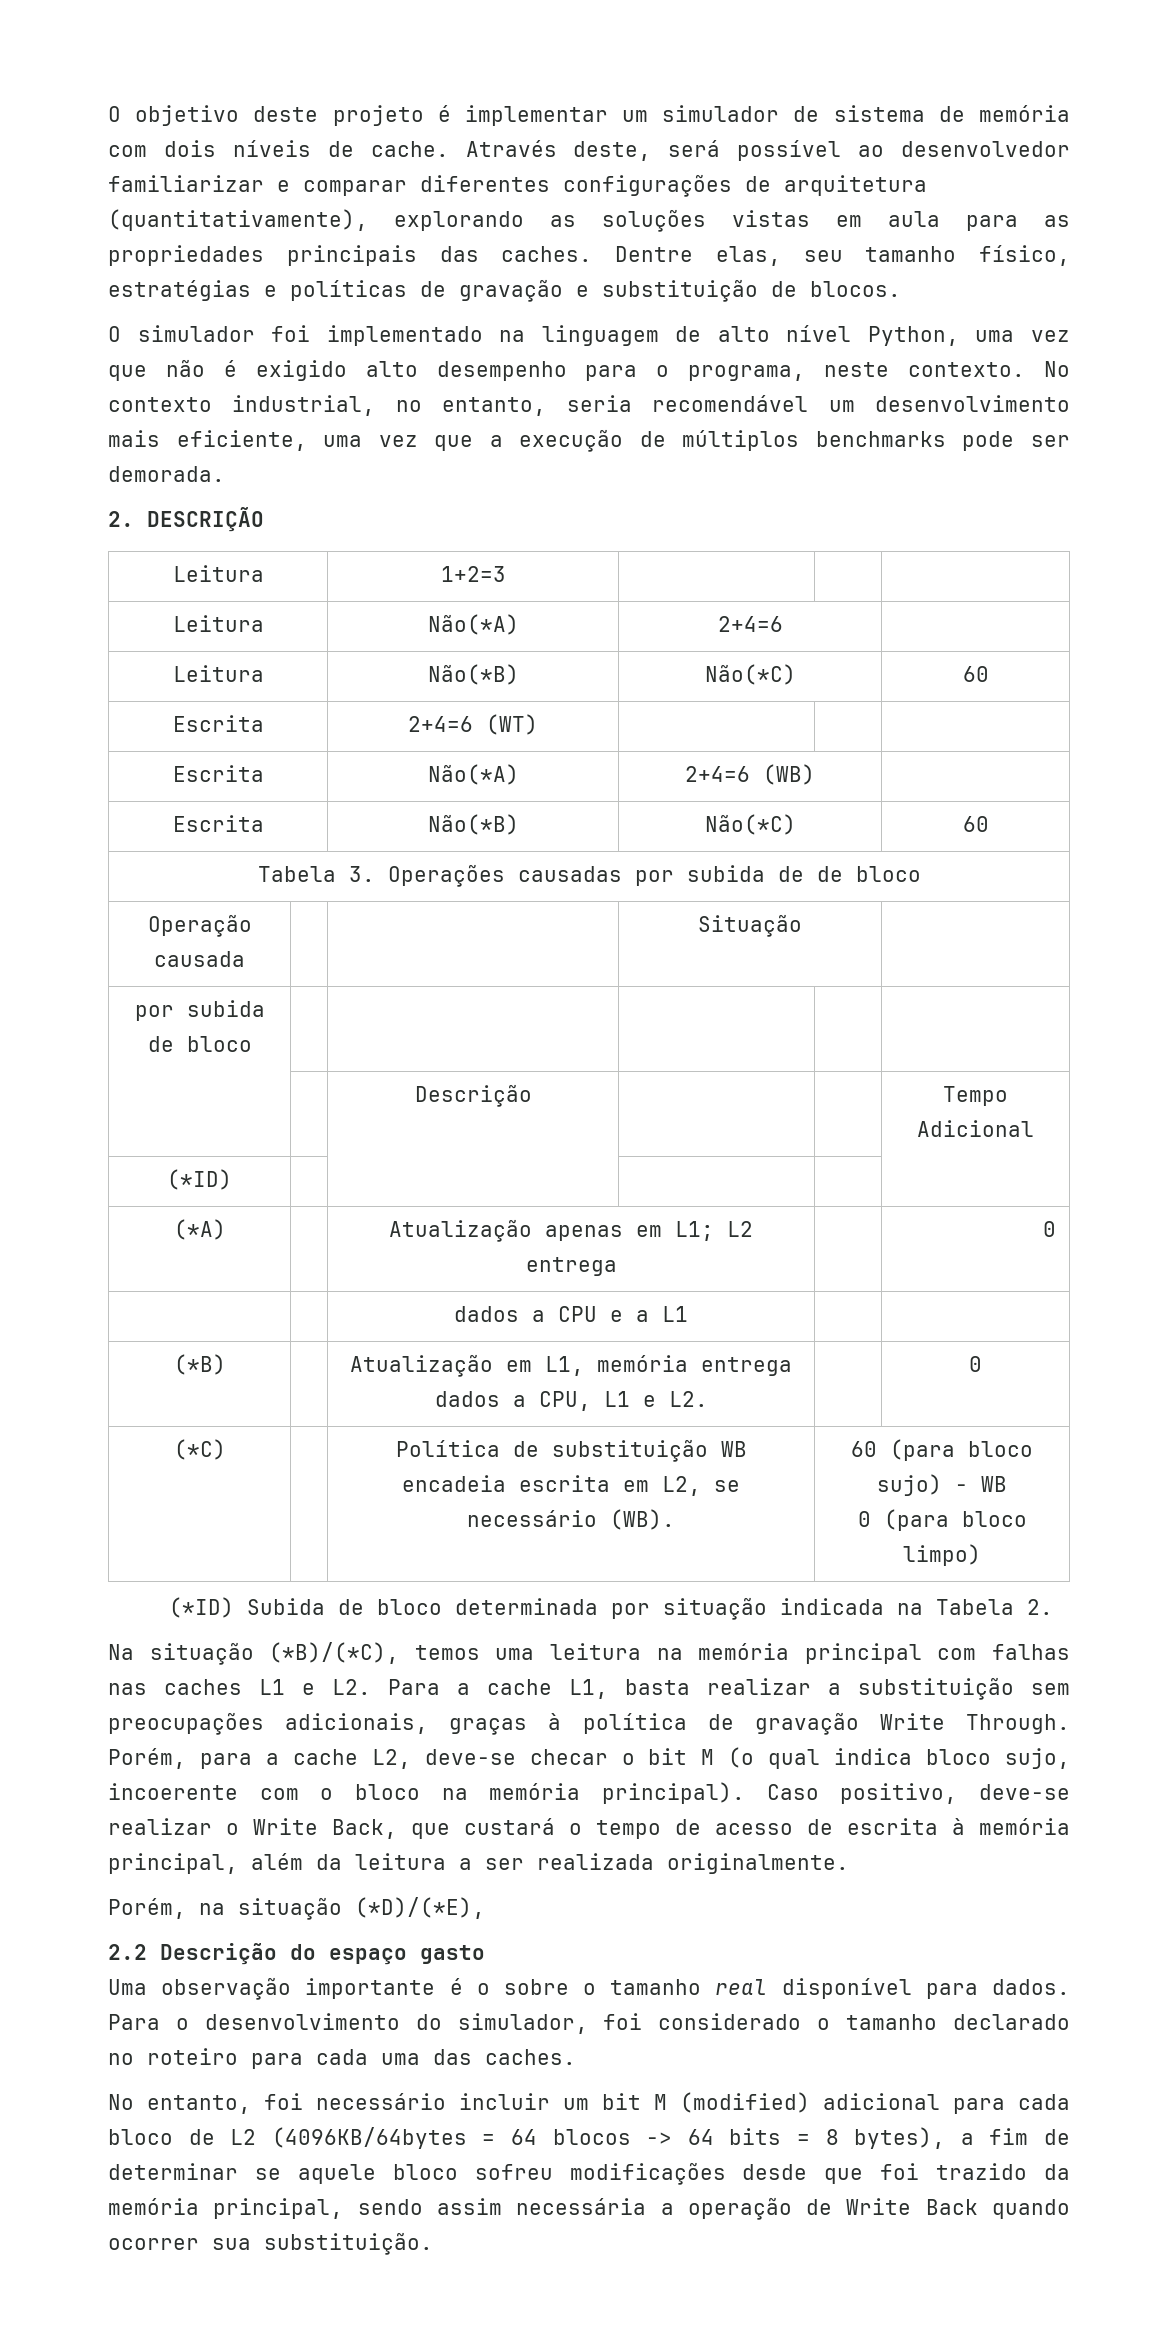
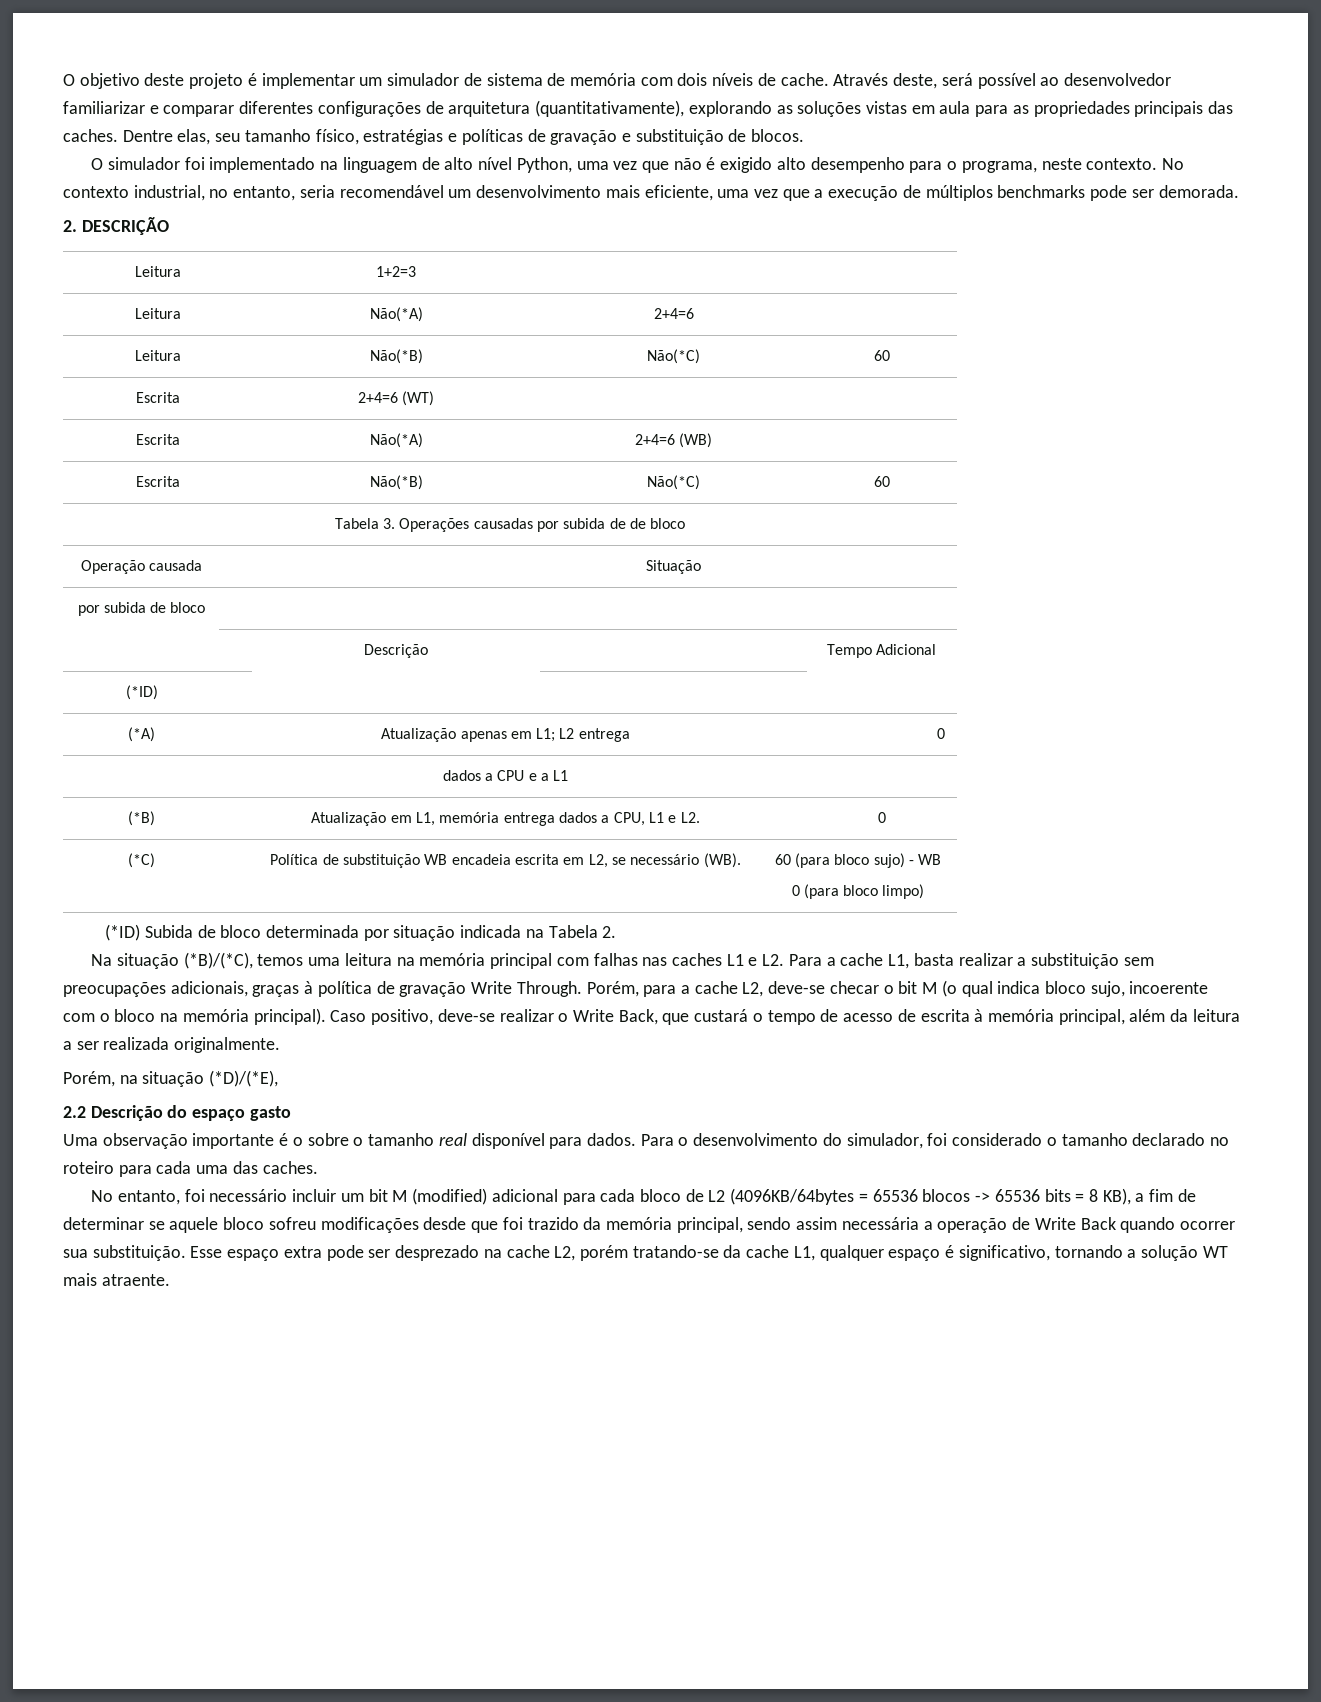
- No entanto, foi necessário incluir um bit M (modified) adicional para cada bloco de L2 (4096KB/64bytes = 64 blocos -> 64 bits = 8 bytes), a fim de determinar se aquele bloco sofreu modificações desde que foi trazido da memória principal, sendo assim necessária a operação de Write Back quando ocorrer sua substituição.
+ No entanto, foi necessário incluir um bit M (modified) adicional para cada bloco de L2 (4096KB/64bytes = 65536 blocos -> 65536 bits = 8 KB), a fim de determinar se aquele bloco sofreu modificações desde que foi trazido da memória principal, sendo assim necessária a operação de Write Back quando ocorrer sua substituição.
+ Esse espaço extra pode ser desprezado na cache L2, porém tratando-se da cache L1, qualquer espaço é significativo, tornando a solução WT mais atraente.

